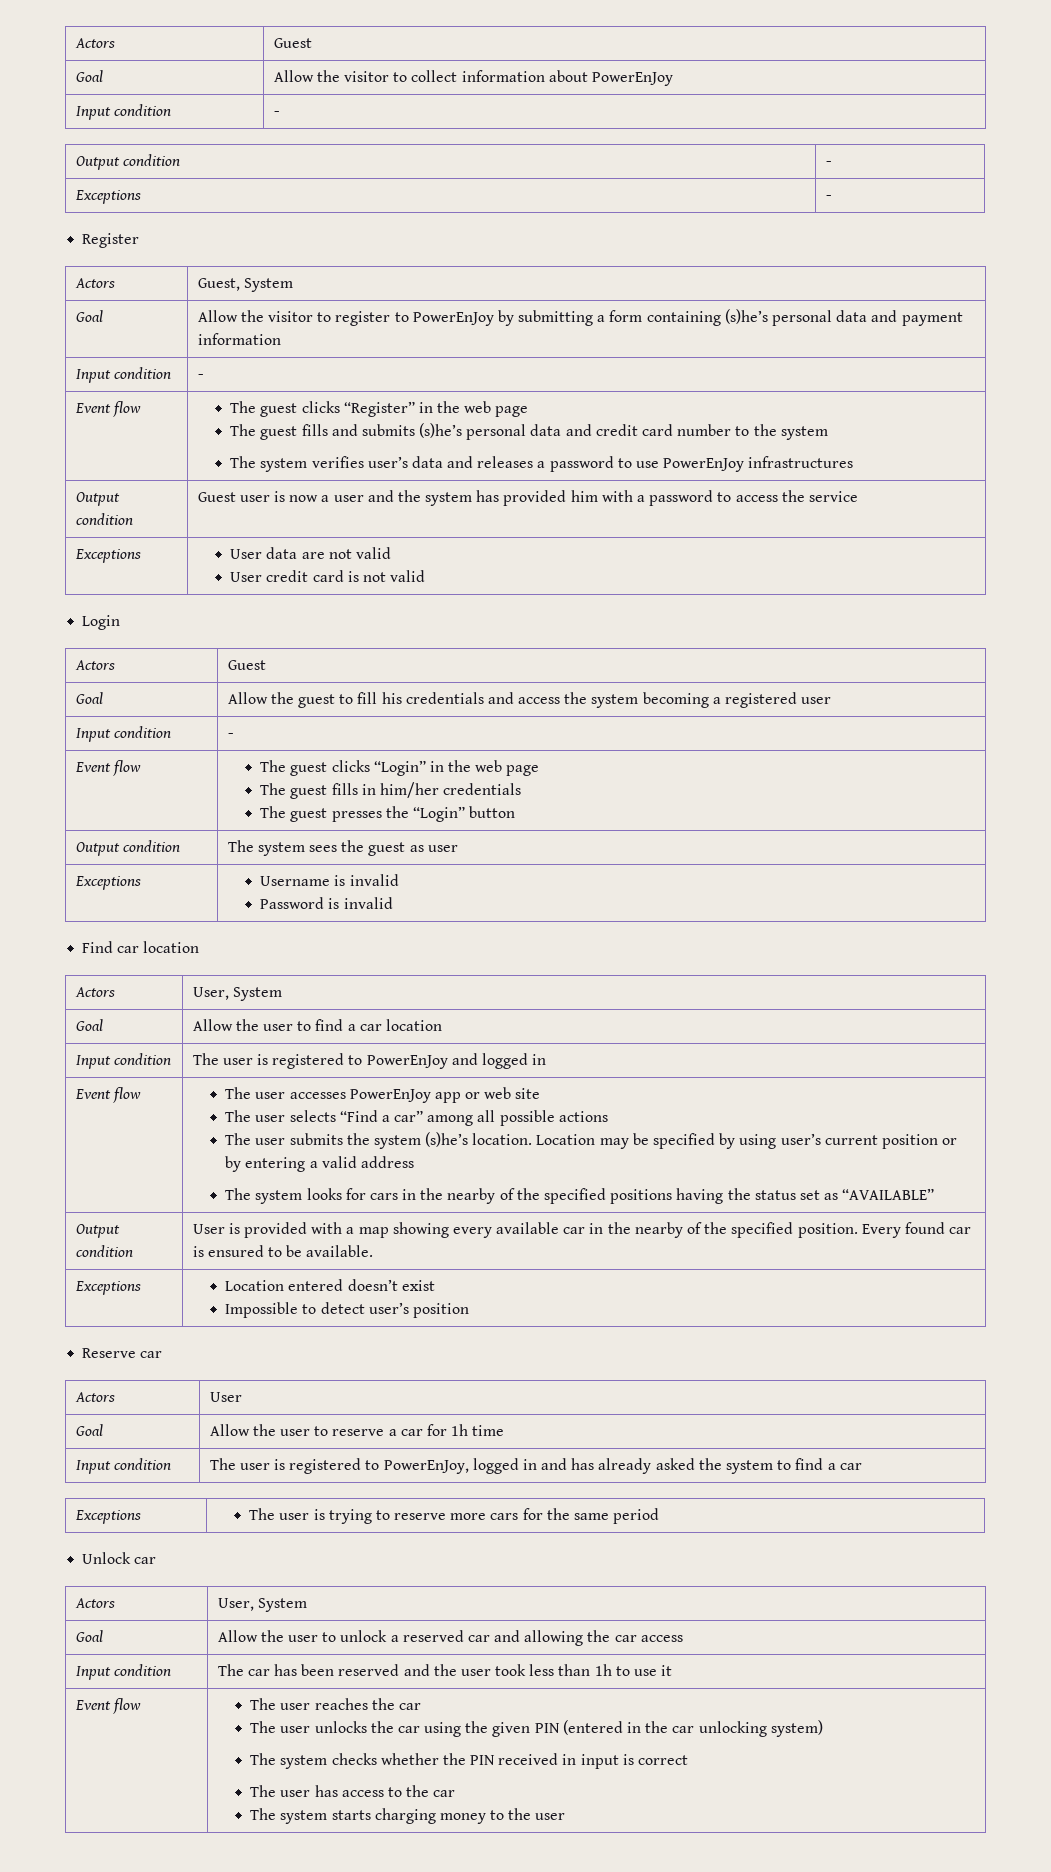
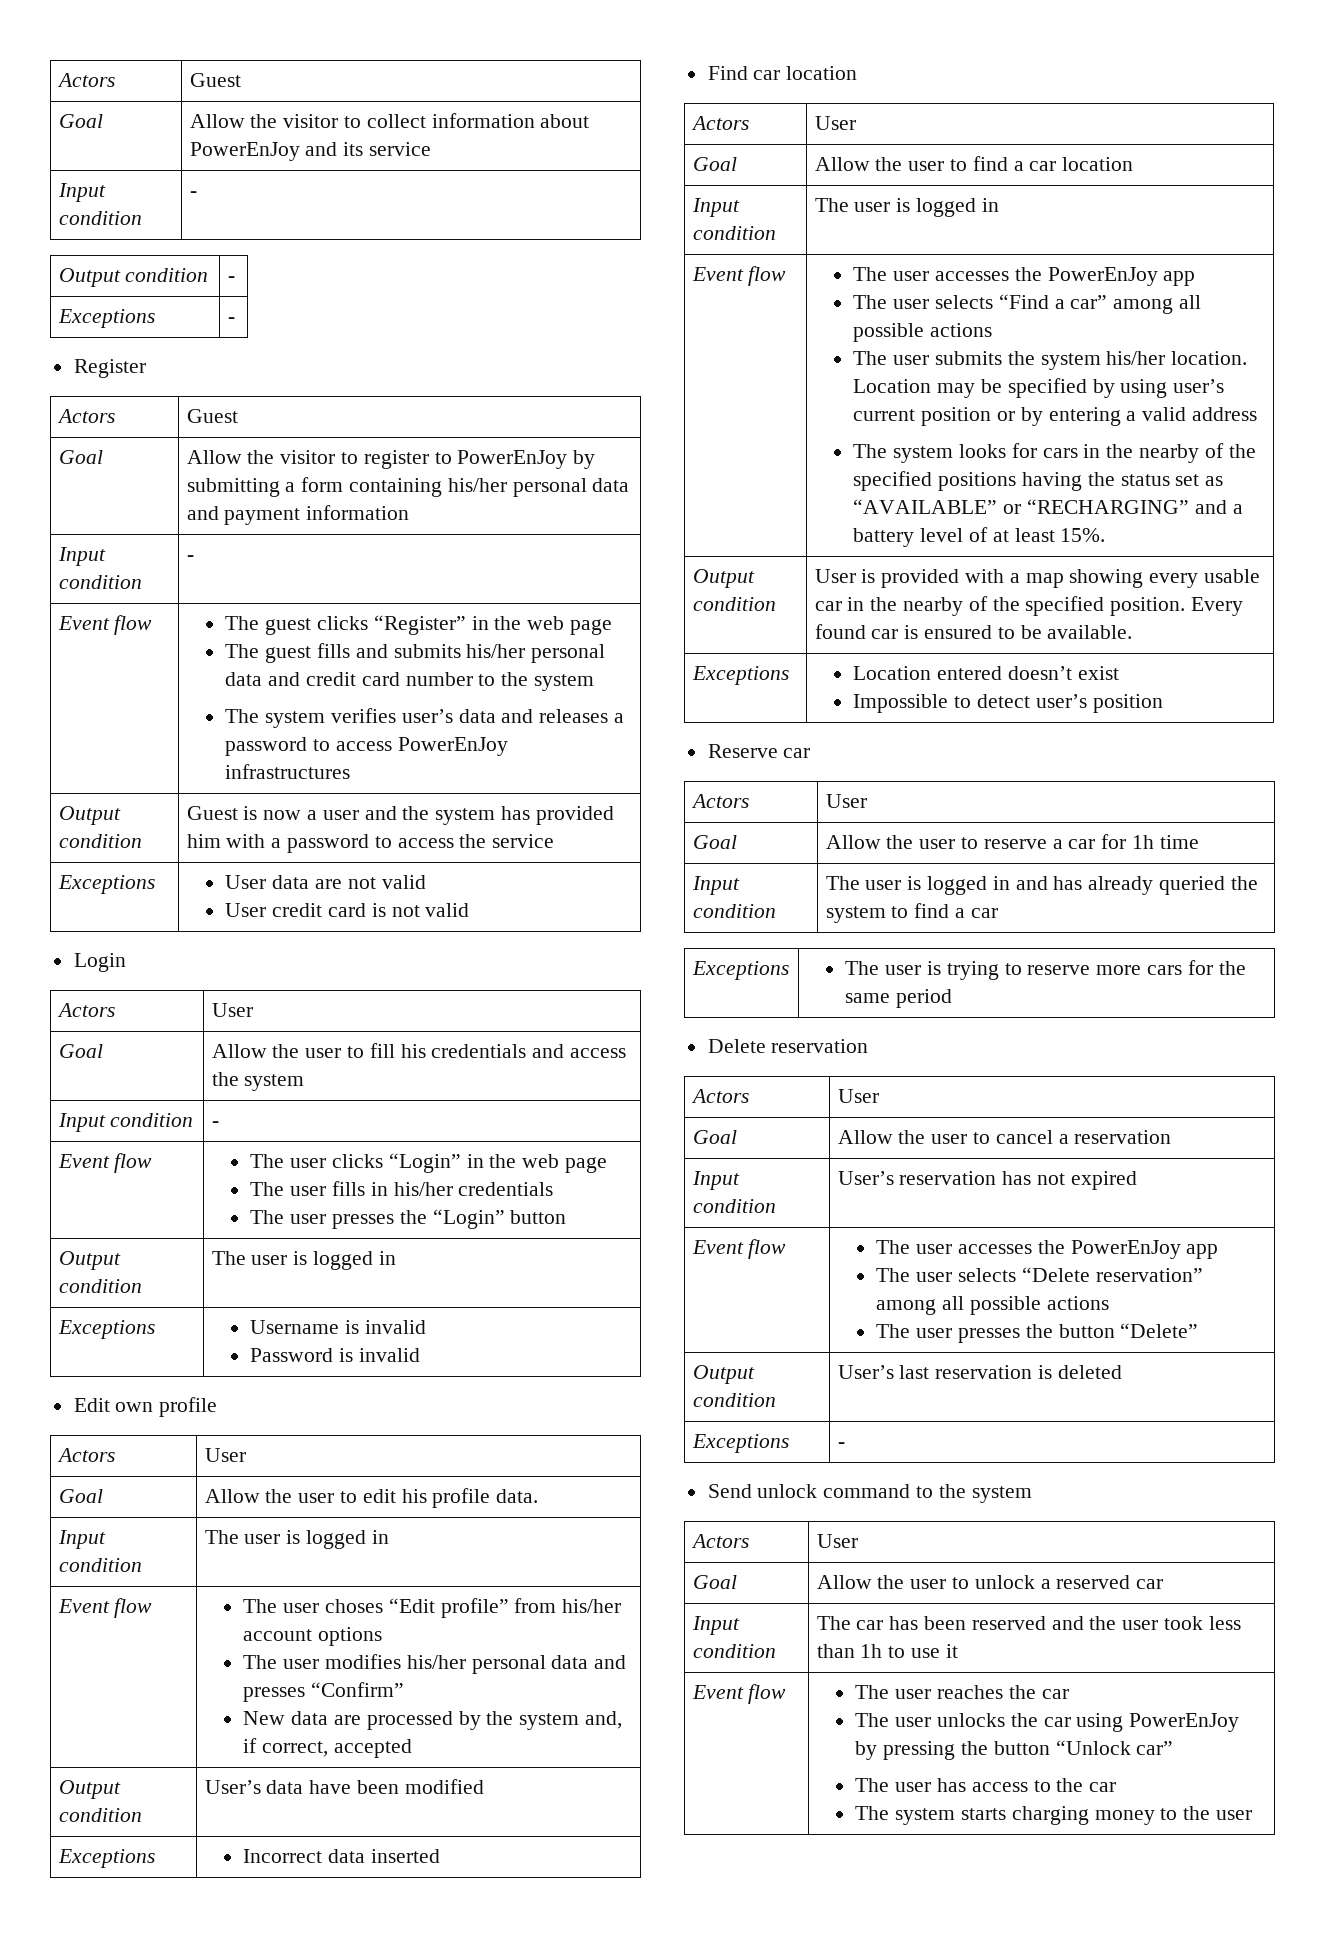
- Goal | Allow the visitor to collect information about PowerEnJoy
+ Goal | Allow the visitor to collect information about PowerEnJoy and its service
  Register
- Actors | Guest, System
+ Actors | Guest
- Goal | Allow the visitor to register to PowerEnJoy by submitting a form containing (s)he’s personal data and payment information
+ Goal | Allow the visitor to register to PowerEnJoy by submitting a form containing his/her personal data and payment information
  Event flow | The guest clicks “Register” in the web page
- The guest fills and submits (s)he’s personal data and credit card number to the system
- The system verifies user’s data and releases a password to use PowerEnJoy infrastructures
+ The guest fills and submits his/her personal data and credit card number to the system
+ The system verifies user’s data and releases a password to access PowerEnJoy infrastructures
- Output condition | Guest user is now a user and the system has provided him with a password to access the service
+ Output condition | Guest is now a user and the system has provided him with a password to access the service
  Login
- Actors | Guest
- Goal | Allow the guest to fill his credentials and access the system becoming a registered user
+ Actors | User
+ Goal | Allow the user to fill his credentials and access the system
  Input condition | -
- Event flow | The guest clicks “Login” in the web page
- The guest fills in him/her credentials
- The guest presses the “Login” button
+ Event flow | The user clicks “Login” in the web page
+ The user fills in his/her credentials
+ The user presses the “Login” button
- Output condition | The system sees the guest as user
+ Output condition | The user is logged in
+ Edit own profile
+ Actors | User
+ Goal | Allow the user to edit his profile data.
+ Input condition | The user is logged in
+ Event flow | The user choses “Edit profile” from his/her account options
+ The user modifies his/her personal data and presses “Confirm”
+ New data are processed by the system and, if correct, accepted
+ Output condition | User’s data have been modified
+ Exceptions | Incorrect data inserted
  Find car location
- Actors | User, System
+ Actors | User
  Goal | Allow the user to find a car location
- Input condition | The user is registered to PowerEnJoy and logged in
- Event flow | The user accesses PowerEnJoy app or web site
+ Input condition | The user is logged in
+ Event flow | The user accesses the PowerEnJoy app
- The user submits the system (s)he’s location.
+ The user submits the system his/her location.
- The system looks for cars in the nearby of the specified positions having the status set as “AVAILABLE”
+ The system looks for cars in the nearby of the specified positions having the status set as “AVAILABLE” or “RECHARGING” and a battery level of at least 15%.
- Output condition | User is provided with a map showing every available car in the nearby of the specified position. Every found car is ensured to be available.
+ Output condition | User is provided with a map showing every usable car in the nearby of the specified position. Every found car is ensured to be available.
- Input condition | The user is registered to PowerEnJoy, logged in and has already asked the system to find a car
+ Input condition | The user is logged in and has already queried the system to find a car
- Unlock car
- Actors | User, System
+ Delete reservation
+ Actors | User
+ Goal | Allow the user to cancel a reservation
+ Input condition | User’s reservation has not expired
+ Event flow | The user accesses the PowerEnJoy app
+ The user selects “Delete reservation” among all possible actions
+ The user presses the button “Delete”
+ Output condition | User’s last reservation is deleted
+ Exceptions | -
+ Send unlock command to the system
+ Actors | User
- Goal | Allow the user to unlock a reserved car and allowing the car access
+ Goal | Allow the user to unlock a reserved car
- The user unlocks the car using the given PIN (entered in the car unlocking system)
- The system checks whether the PIN received in input is correct
+ The user unlocks the car using PowerEnJoy by pressing the button “Unlock car”

